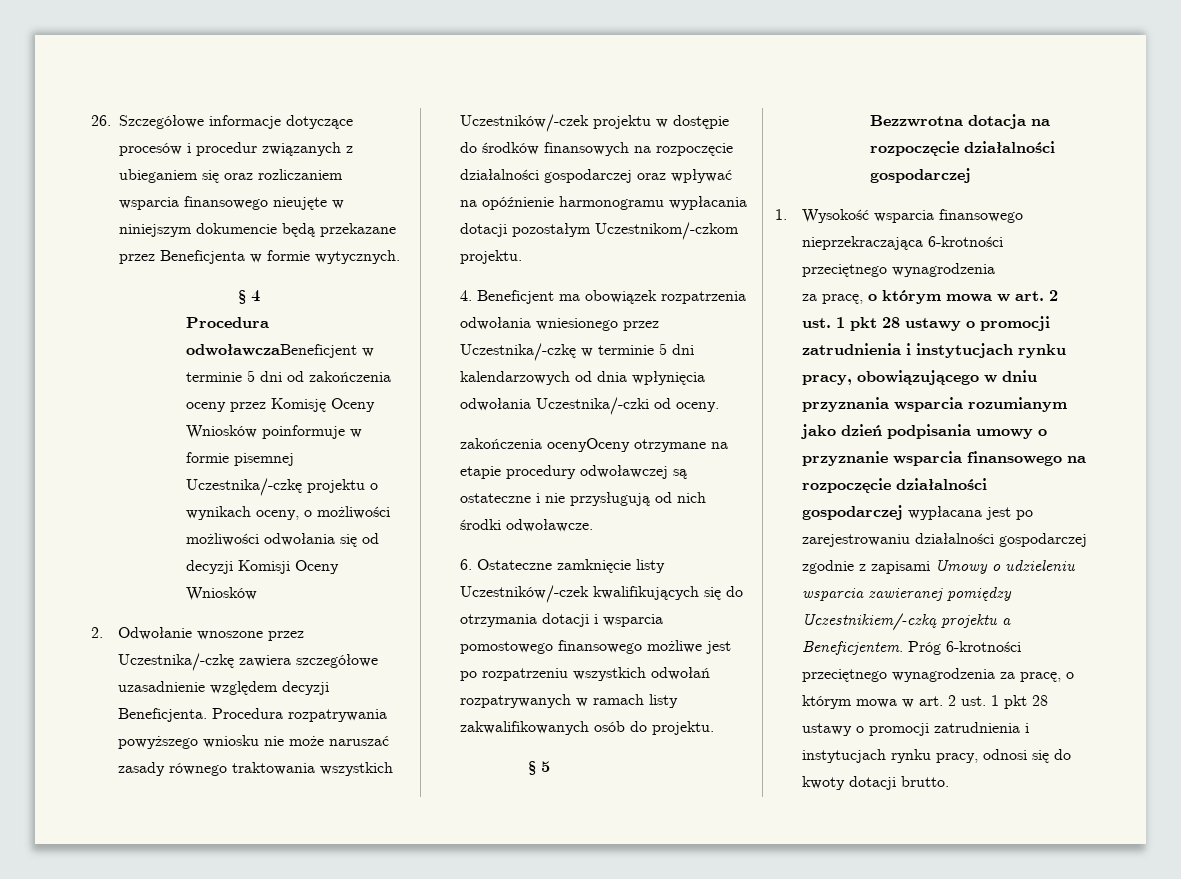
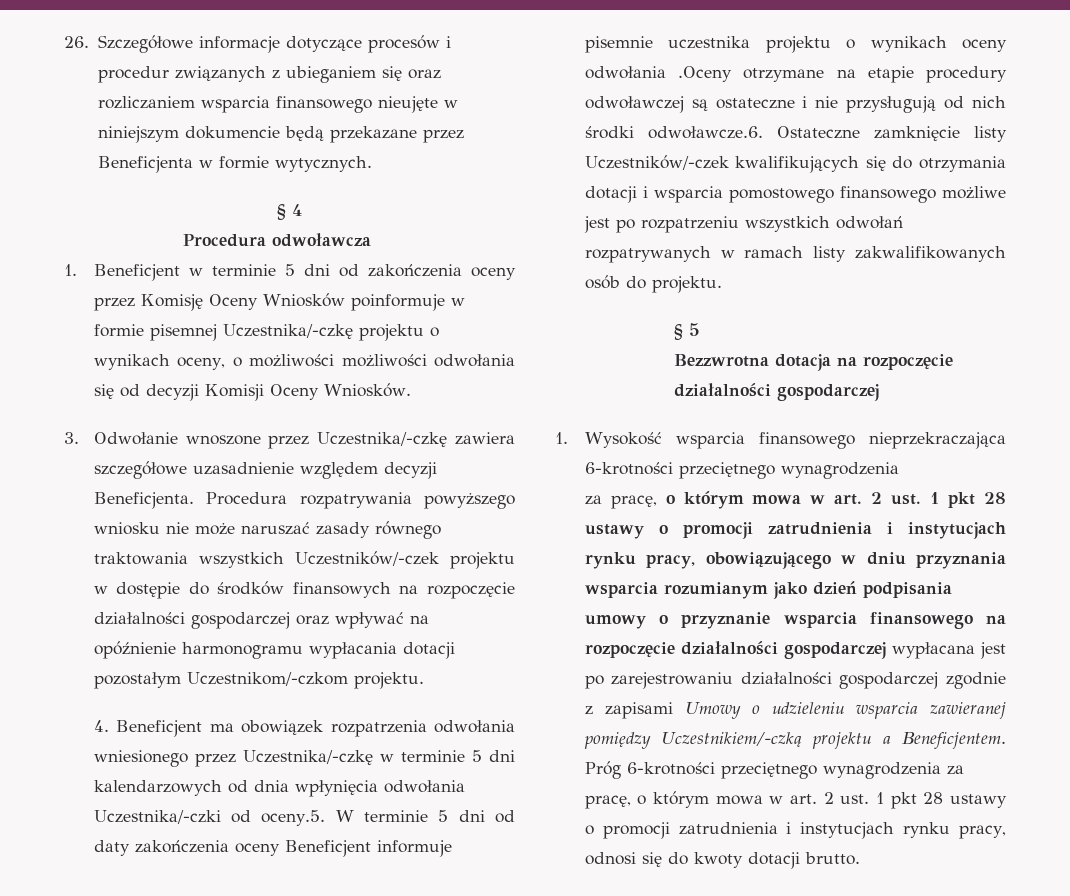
- Procedura odwoławczaBeneficjent w terminie 5 dni od zakończenia oceny przez Komisję Oceny Wniosków poinformuje w formie pisemnej Uczestnika/-czkę projektu o wynikach oceny, o możliwości możliwości odwołania się od decyzji Komisji Oceny Wniosków
- 2. Odwołanie wnoszone przez Uczestnika/-czkę zawiera szczegółowe uzasadnienie względem decyzji Beneficjenta.
+ Procedura odwoławcza
+ 1. Beneficjent w terminie 5 dni od zakończenia oceny przez Komisję Oceny Wniosków poinformuje w formie pisemnej Uczestnika/-czkę projektu o wynikach oceny, o możliwości możliwości odwołania się od decyzji Komisji Oceny Wniosków.
+ 3. Odwołanie wnoszone przez Uczestnika/-czkę zawiera szczegółowe uzasadnienie względem decyzji Beneficjenta.
- 4. Beneficjent ma obowiązek rozpatrzenia odwołania wniesionego przez Uczestnika/-czkę w terminie 5 dni kalendarzowych od dnia wpłynięcia odwołania Uczestnika/-czki od oceny.
- zakończenia ocenyOceny otrzymane na etapie procedury odwoławczej są ostateczne i nie przysługują od nich środki odwoławcze.
- 6. Ostateczne zamknięcie listy Uczestników/-czek kwalifikujących się do otrzymania dotacji i wsparcia pomostowego finansowego możliwe jest po rozpatrzeniu wszystkich odwołań rozpatrywanych w ramach listy zakwalifikowanych osób do projektu.
+ 4. Beneficjent ma obowiązek rozpatrzenia odwołania wniesionego przez Uczestnika/-czkę w terminie 5 dni kalendarzowych od dnia wpłynięcia odwołania Uczestnika/-czki od oceny.5. W terminie 5 dni od daty zakończenia oceny Beneficjent informuje pisemnie uczestnika projektu o wynikach oceny odwołania .Oceny otrzymane na etapie procedury odwoławczej są ostateczne i nie przysługują od nich środki odwoławcze.6. Ostateczne zamknięcie listy Uczestników/-czek kwalifikujących się do otrzymania dotacji i wsparcia pomostowego finansowego możliwe jest po rozpatrzeniu wszystkich odwołań rozpatrywanych w ramach listy zakwalifikowanych osób do projektu.

